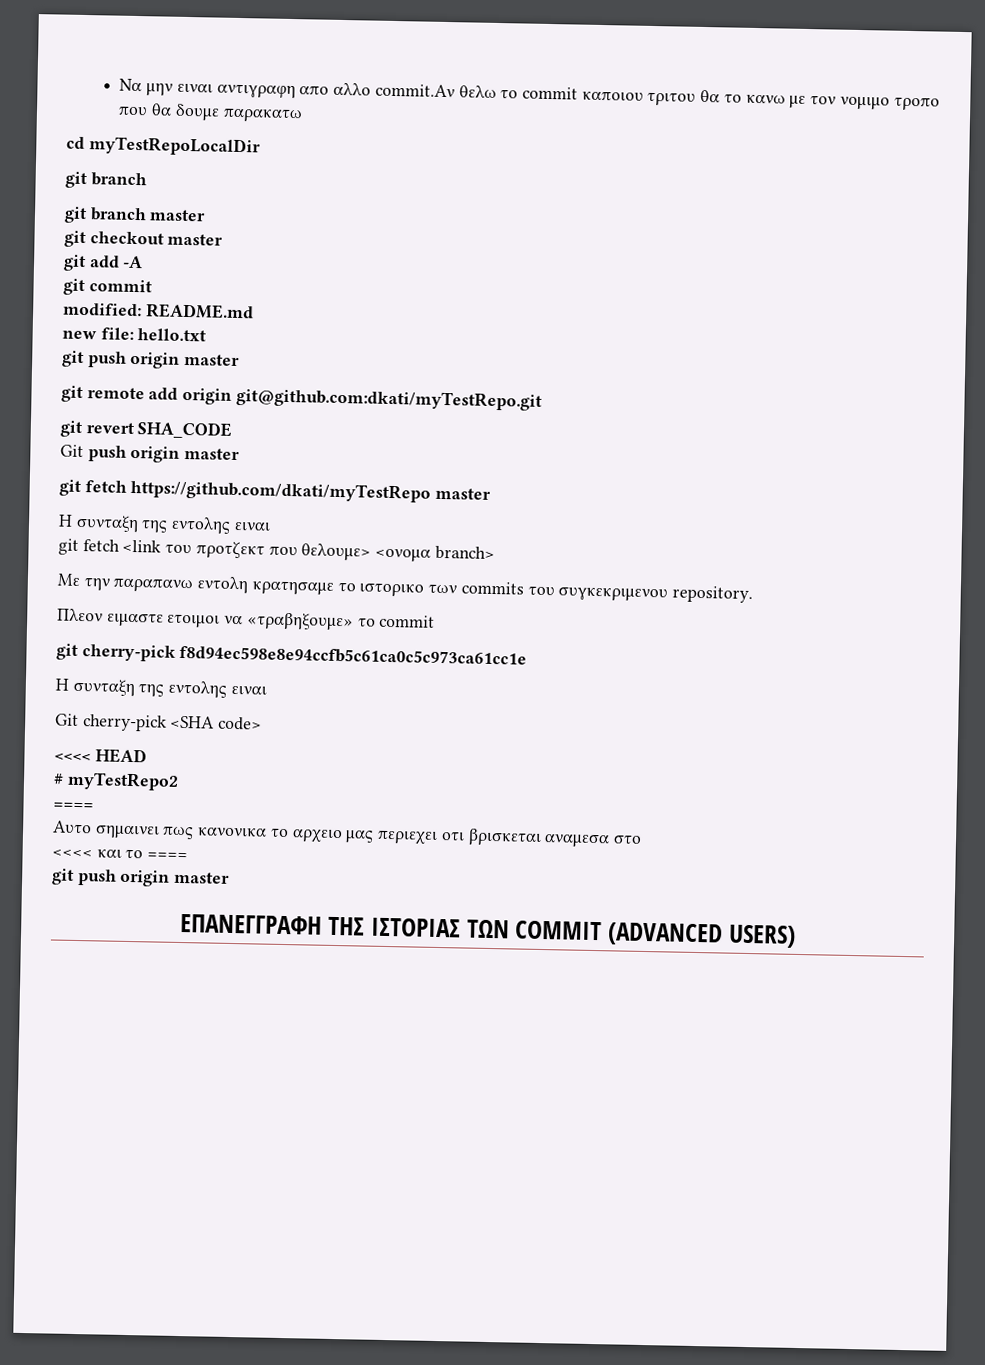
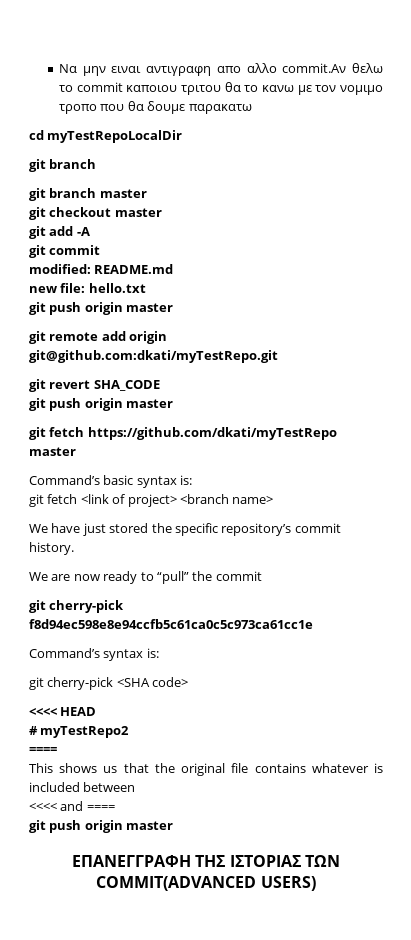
  git revert SHA_CODE
- Git push origin master
+ git push origin master
  git fetch https://github.com/dkati/myTestRepo master
- Η συνταξη της εντολης ειναι
- git fetch <link του προτζεκτ που θελουμε> <ονομα branch>
- Με την παραπανω εντολη κρατησαμε το ιστορικο των commits του συγκεκριμενου repository.
- Πλεον ειμαστε ετοιμοι να «τραβηξουμε» το commit
+ Command’s basic syntax is:
+ git fetch <link of project> <branch name>
+ We have just stored the specific repository’s commit history.
+ We are now ready to “pull” the commit
  git cherry-pick f8d94ec598e8e94ccfb5c61ca0c5c973ca61cc1e
- Η συνταξη της εντολης ειναι
- Git cherry-pick <SHA code>
+ Command’s syntax is:
+ git cherry-pick <SHA code>
- Αυτο σημαινει πως κανονικα το αρχειο μας περιεχει οτι βρισκεται αναμεσα στο
- <<<< και το ====
+ This shows us that the original file contains whatever is included between
+ <<<< and ====
- ΕΠΑΝΕΓΓΡΑΦΗ ΤΗΣ ΙΣΤΟΡΙΑΣ ΤΩΝ COMMIT (ADVANCED USERS)
+ ΕΠΑΝΕΓΓΡΑΦΗ ΤΗΣ ΙΣΤΟΡΙΑΣ ΤΩΝ COMMIT(ADVANCED USERS)

